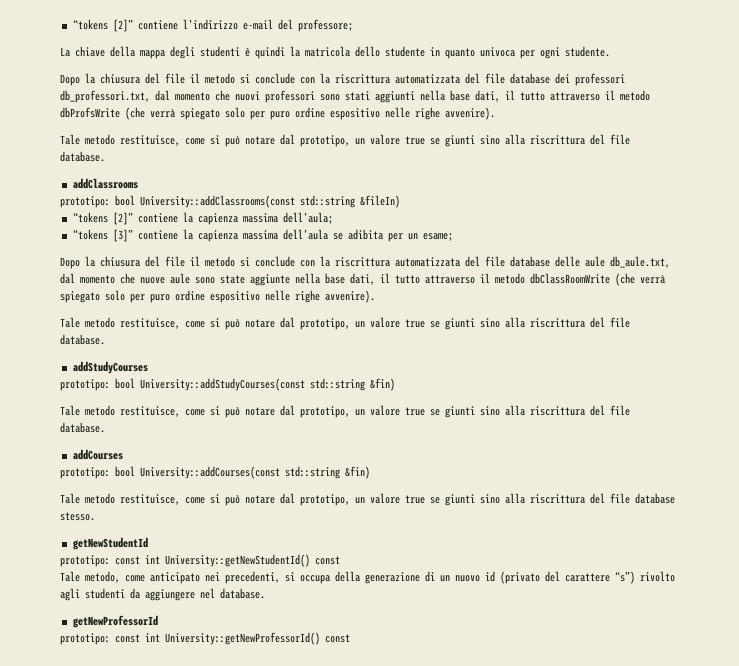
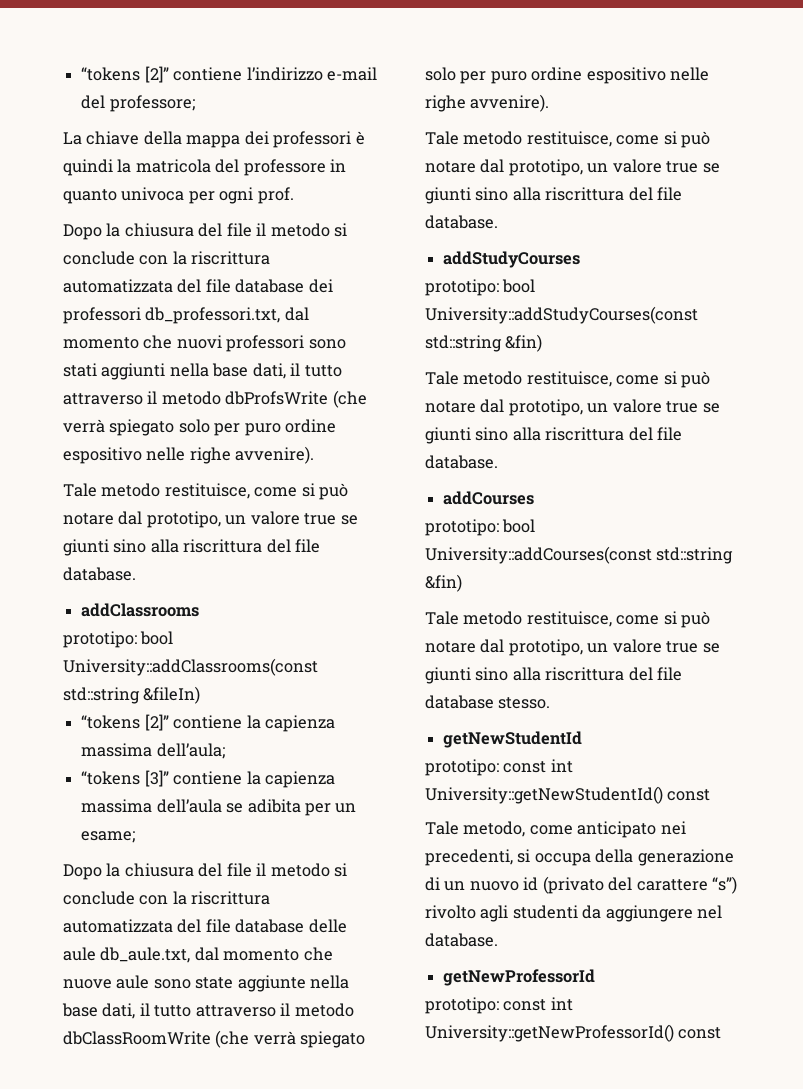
- La chiave della mappa degli studenti è quindi la matricola dello studente in quanto univoca per ogni studente.
+ La chiave della mappa dei professori è quindi la matricola del professore in quanto univoca per ogni prof.

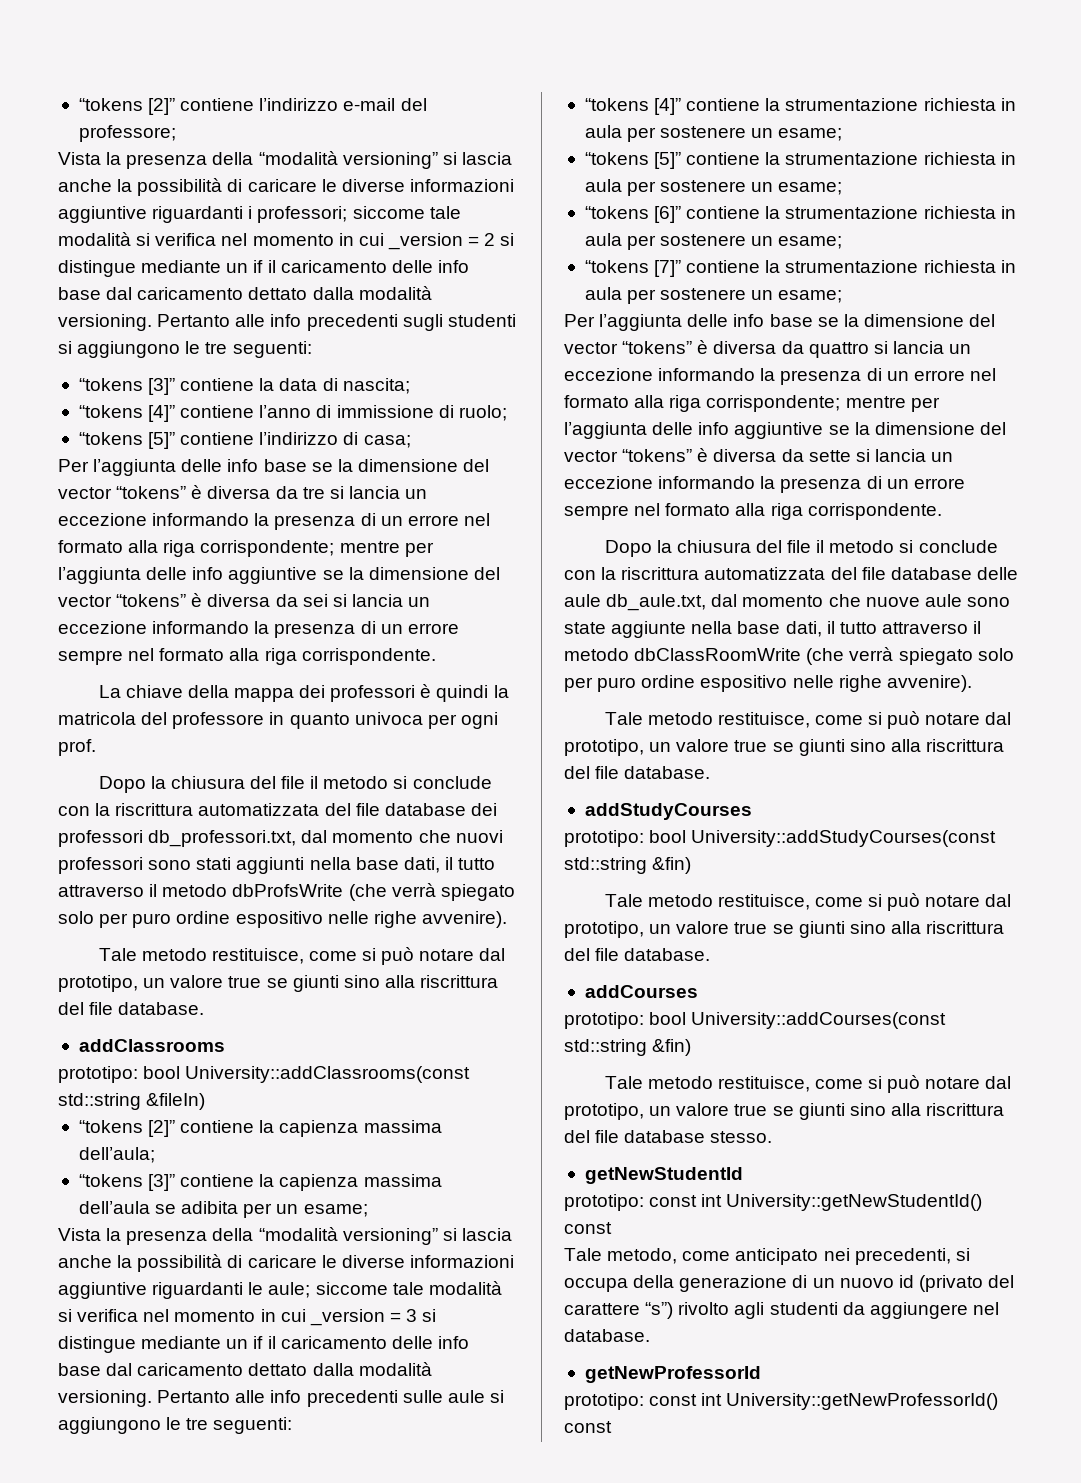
+ Vista la presenza della “modalità versioning” si lascia anche la possibilità di caricare le diverse informazioni aggiuntive riguardanti i professori; siccome tale modalità si verifica nel momento in cui _version = 2 si distingue mediante un if il caricamento delle info base dal caricamento dettato dalla modalità versioning. Pertanto alle info precedenti sugli studenti si aggiungono le tre seguenti:
+ “tokens [3]” contiene la data di nascita;
+ “tokens [4]” contiene l’anno di immissione di ruolo;
+ “tokens [5]” contiene l’indirizzo di casa;
+ Per l’aggiunta delle info base se la dimensione del vector “tokens” è diversa da tre si lancia un eccezione informando la presenza di un errore nel formato alla riga corrispondente; mentre per l’aggiunta delle info aggiuntive se la dimensione del vector “tokens” è diversa da sei si lancia un eccezione informando la presenza di un errore sempre nel formato alla riga corrispondente.
+ Vista la presenza della “modalità versioning” si lascia anche la possibilità di caricare le diverse informazioni aggiuntive riguardanti le aule; siccome tale modalità si verifica nel momento in cui _version = 3 si distingue mediante un if il caricamento delle info base dal caricamento dettato dalla modalità versioning. Pertanto alle info precedenti sulle aule si aggiungono le tre seguenti:
+ “tokens [4]” contiene la strumentazione richiesta in aula per sostenere un esame;
+ “tokens [5]” contiene la strumentazione richiesta in aula per sostenere un esame;
+ “tokens [6]” contiene la strumentazione richiesta in aula per sostenere un esame;
+ “tokens [7]” contiene la strumentazione richiesta in aula per sostenere un esame;
+ Per l’aggiunta delle info base se la dimensione del vector “tokens” è diversa da quattro si lancia un eccezione informando la presenza di un errore nel formato alla riga corrispondente; mentre per l’aggiunta delle info aggiuntive se la dimensione del vector “tokens” è diversa da sette si lancia un eccezione informando la presenza di un errore sempre nel formato alla riga corrispondente.

